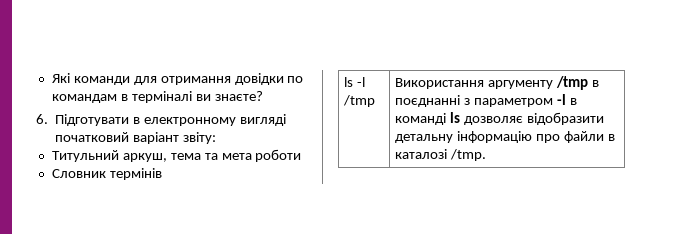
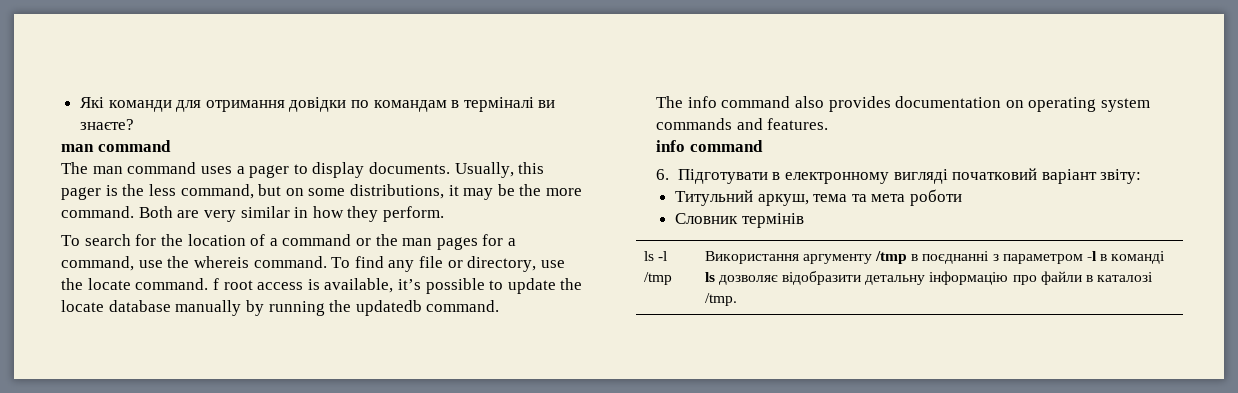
  Які команди для отримання довідки по командам в терміналі ви знаєте?
+ man command
+ The man command uses a pager to display documents. Usually, this pager is the less command, but on some distributions, it may be the more command. Both are very similar in how they perform.
+ To search for the location of a command or the man pages for a command, use the whereis command. To find any file or directory, use the locate command. f root access is available, it’s possible to update the locate database manually by running the updatedb command.
+ The info command also provides documentation on operating system commands and features.
+ info command

